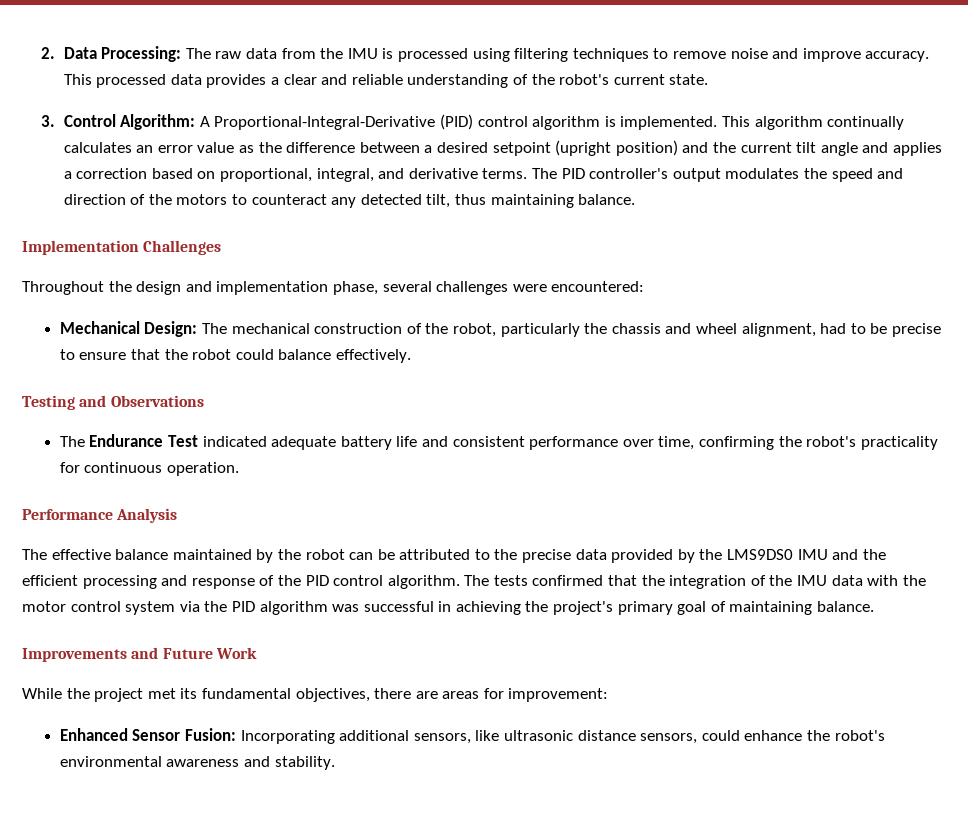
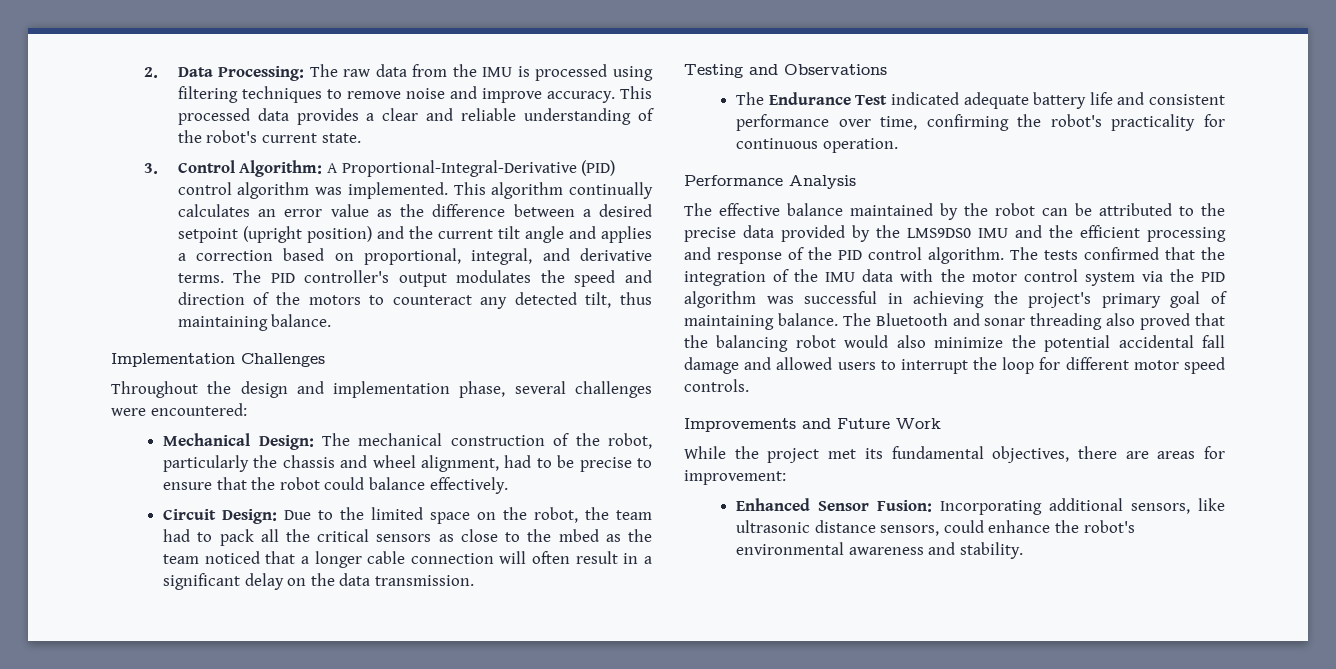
- 3. Control Algorithm: A Proportional-Integral-Derivative (PID) control algorithm is implemented.
+ 3. Control Algorithm: A Proportional-Integral-Derivative (PID) control algorithm was implemented.
+ Circuit Design: Due to the limited space on the robot, the team had to pack all the critical sensors as close to the mbed as the team noticed that a longer cable connection will often result in a significant delay on the data transmission.
+ The Bluetooth and sonar threading also proved that the balancing robot would also minimize the potential accidental fall damage and allowed users to interrupt the loop for different motor speed controls.

